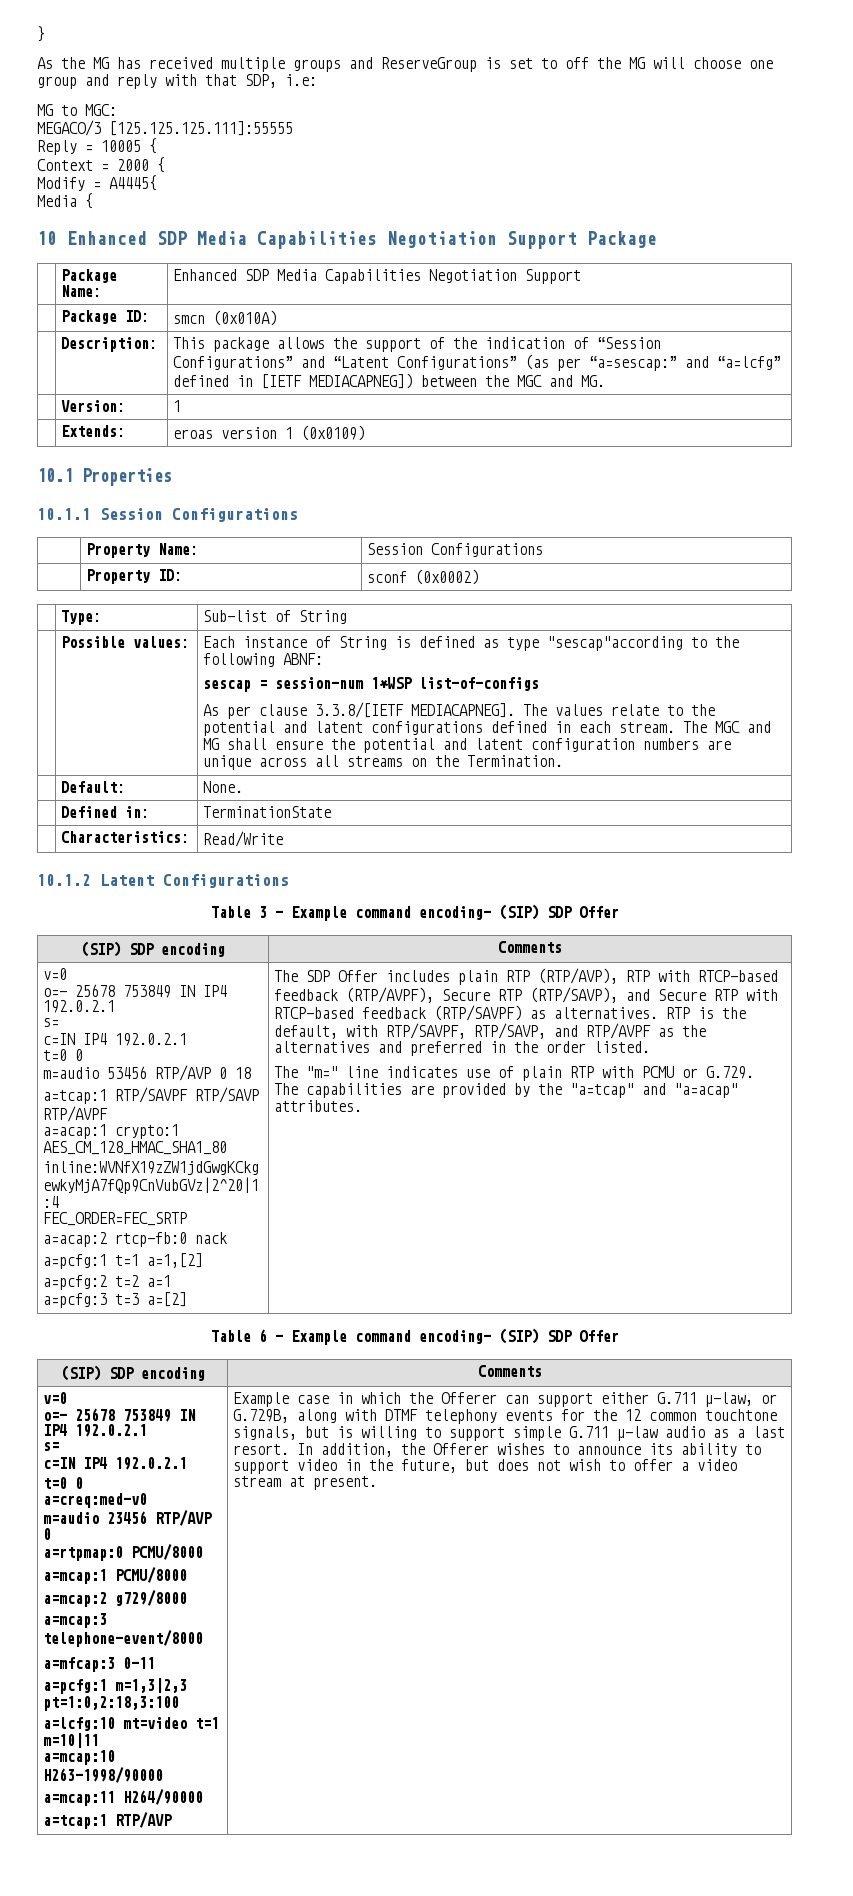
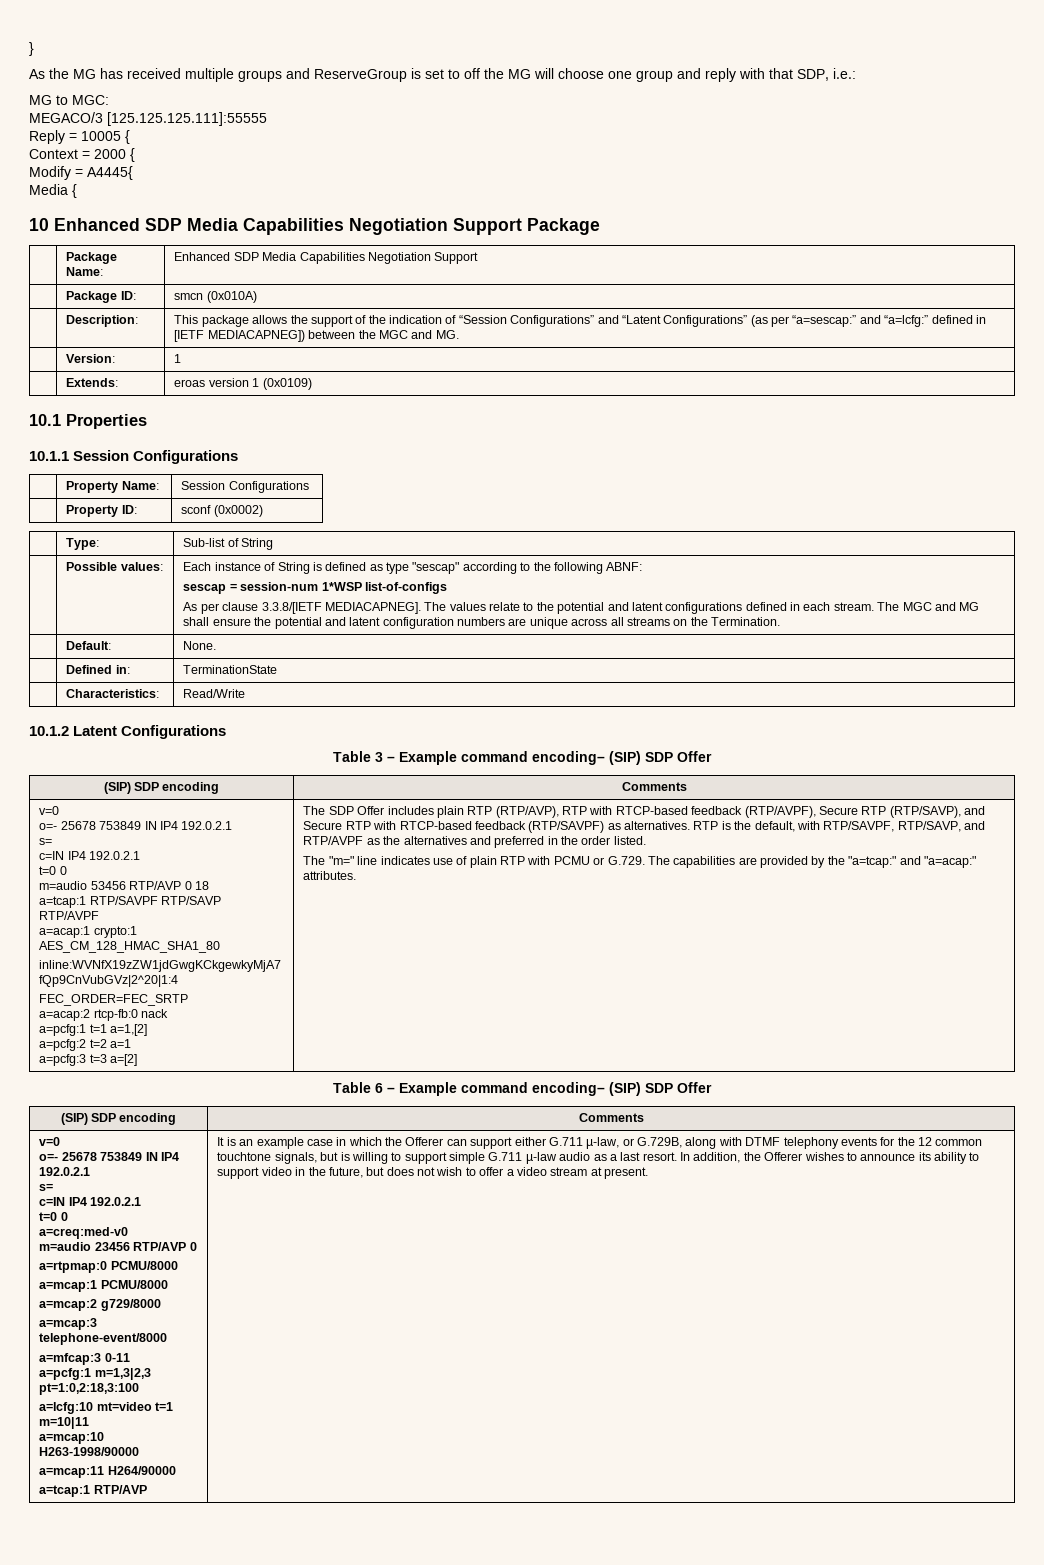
- As the MG has received multiple groups and ReserveGroup is set to off the MG will choose one group and reply with that SDP, i.e:
+ As the MG has received multiple groups and ReserveGroup is set to off the MG will choose one group and reply with that SDP, i.e.:
- | Description: | This package allows the support of the indication of “Session Configurations” and “Latent Configurations” (as per “a=sescap:” and “a=lcfg” defined in [IETF MEDIACAPNEG]) between the MGC and MG.
+ | Description: | This package allows the support of the indication of “Session Configurations” and “Latent Configurations” (as per “a=sescap:” and “a=lcfg:” defined in [IETF MEDIACAPNEG]) between the MGC and MG.
- Each instance of String is defined as type "sescap"according to the following ABNF:
+ Each instance of String is defined as type "sescap" according to the following ABNF:
- The "m=" line indicates use of plain RTP with PCMU or G.729. The capabilities are provided by the "a=tcap" and "a=acap" attributes.
+ The "m=" line indicates use of plain RTP with PCMU or G.729. The capabilities are provided by the "a=tcap:" and "a=acap:" attributes.
- Example case in which the Offerer can support either G.711 µ-law, or G.729B, along with DTMF telephony events for the 12 common touchtone signals, but is willing to support simple G.711 µ-law audio as a last resort.
+ It is an example case in which the Offerer can support either G.711 µ-law, or G.729B, along with DTMF telephony events for the 12 common touchtone signals, but is willing to support simple G.711 µ-law audio as a last resort.

